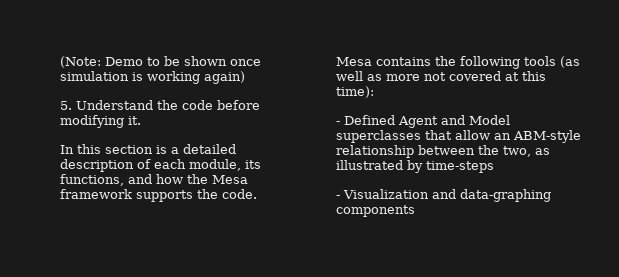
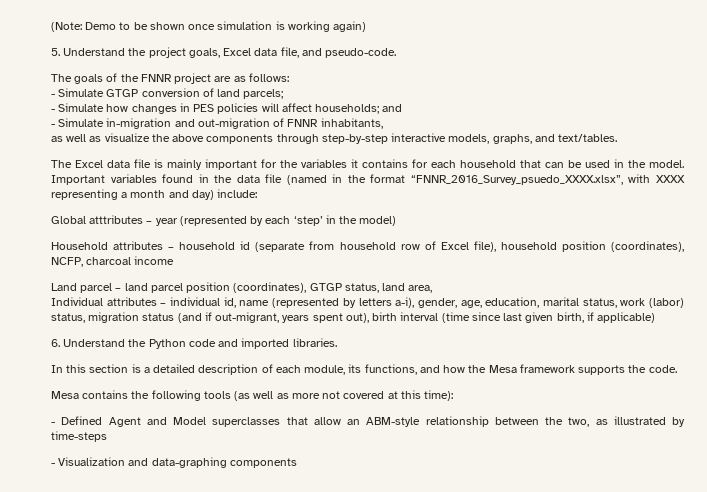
- 5. Understand the code before modifying it.
+ 5. Understand the project goals, Excel data file, and pseudo-code.
+ The goals of the FNNR project are as follows:
+ - Simulate GTGP conversion of land parcels;
+ - Simulate how changes in PES policies will affect households; and
+ - Simulate in-migration and out-migration of FNNR inhabitants,
+ as well as visualize the above components through step-by-step interactive models, graphs, and text/tables.
+ The Excel data file is mainly important for the variables it contains for each household that can be used in the model. Important variables found in the data file (named in the format “FNNR_2016_Survey_psuedo_XXXX.xlsx”, with XXXX representing a month and day) include:
+ Global atttributes – year (represented by each ‘step’ in the model)
+ Household attributes – household id (separate from household row of Excel file), household position (coordinates), NCFP, charcoal income
+ Land parcel – land parcel position (coordinates), GTGP status, land area,
+ Individual attributes – individual id, name (represented by letters a-i), gender, age, education, marital status, work (labor) status, migration status (and if out-migrant, years spent out), birth interval (time since last given birth, if applicable)
+ 6. Understand the Python code and imported libraries.

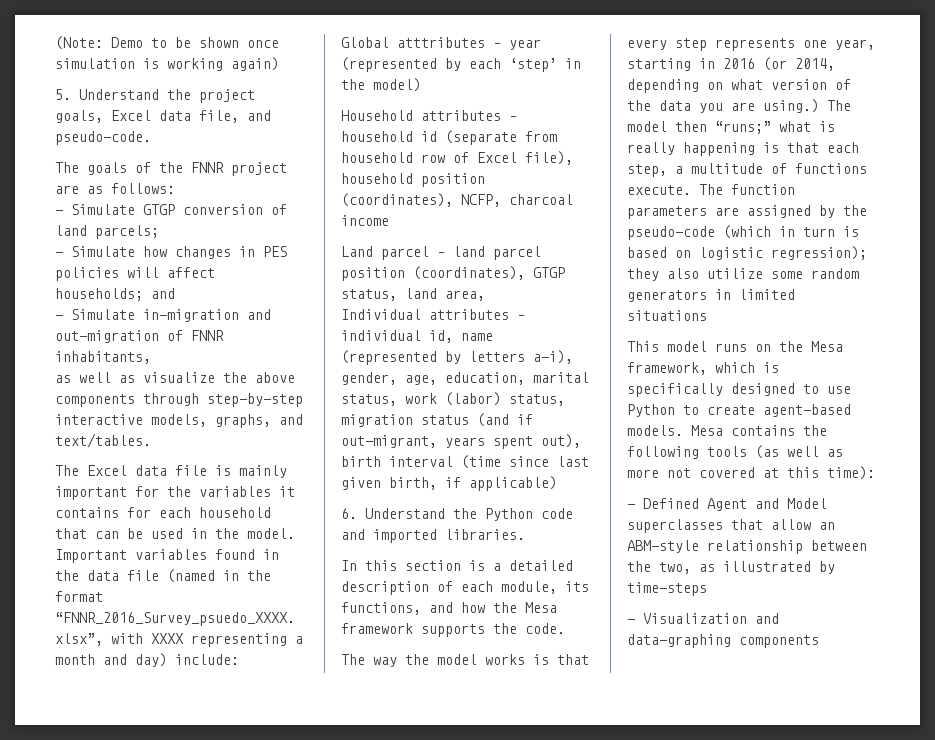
+ The way the model works is that every step represents one year, starting in 2016 (or 2014, depending on what version of the data you are using.) The model then “runs;” what is really happening is that each step, a multitude of functions execute. The function parameters are assigned by the pseudo-code (which in turn is based on logistic regression); they also utilize some random generators in limited situations
+ This model runs on the Mesa framework, which is specifically designed to use Python to create agent-based models.

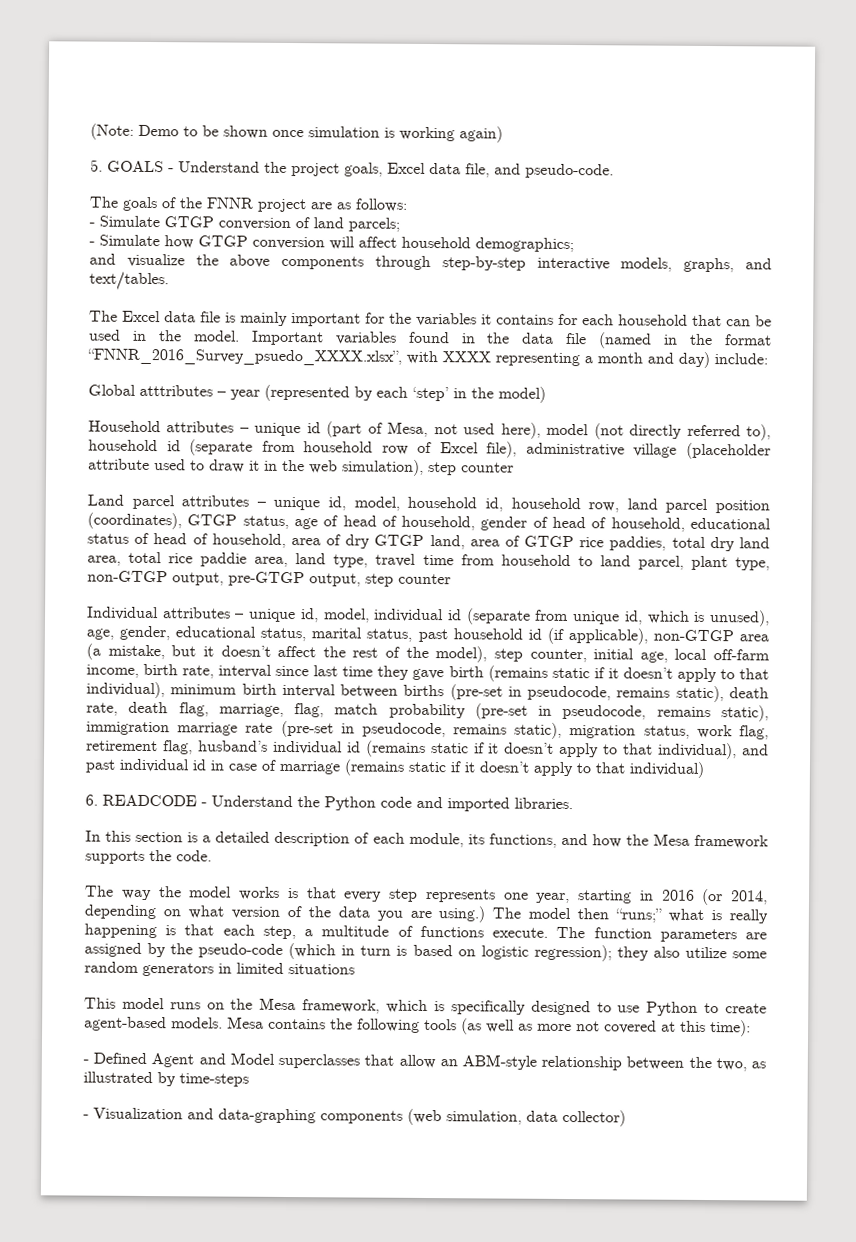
- 5. Understand the project goals, Excel data file, and pseudo-code.
+ 5. GOALS - Understand the project goals, Excel data file, and pseudo-code.
- - Simulate how changes in PES policies will affect households; and
- - Simulate in-migration and out-migration of FNNR inhabitants,
- as well as visualize the above components through step-by-step interactive models, graphs, and text/tables.
+ - Simulate how GTGP conversion will affect household demographics;
+ and visualize the above components through step-by-step interactive models, graphs, and text/tables.
- Household attributes – household id (separate from household row of Excel file), household position (coordinates), NCFP, charcoal income
- Land parcel – land parcel position (coordinates), GTGP status, land area,
- Individual attributes – individual id, name (represented by letters a-i), gender, age, education, marital status, work (labor) status, migration status (and if out-migrant, years spent out), birth interval (time since last given birth, if applicable)
+ Household attributes – unique id (part of Mesa, not used here), model (not directly referred to), household id (separate from household row of Excel file), administrative village (placeholder attribute used to draw it in the web simulation), step counter
+ Land parcel attributes – unique id, model, household id, household row, land parcel position (coordinates), GTGP status, age of head of household, gender of head of household, educational status of head of household, area of dry GTGP land, area of GTGP rice paddies, total dry land area, total rice paddie area, land type, travel time from household to land parcel, plant type, non-GTGP output, pre-GTGP output, step counter
+ Individual attributes – unique id, model, individual id (separate from unique id, which is unused), age, gender, educational status, marital status, past household id (if applicable), non-GTGP area (a mistake, but it doesn’t affect the rest of the model), step counter, initial age, local off-farm income, birth rate, interval since last time they gave birth (remains static if it doesn’t apply to that individual), minimum birth interval between births (pre-set in pseudocode, remains static), death rate, death flag, marriage, flag, match probability (pre-set in pseudocode, remains static), immigration marriage rate (pre-set in pseudocode, remains static), migration status, work flag, retirement flag, husband’s individual id (remains static if it doesn’t apply to that individual), and past individual id in case of marriage (remains static if it doesn’t apply to that individual)
- 6. Understand the Python code and imported libraries.
+ 6. READCODE - Understand the Python code and imported libraries.
- - Visualization and data-graphing components
+ - Visualization and data-graphing components (web simulation, data collector)

